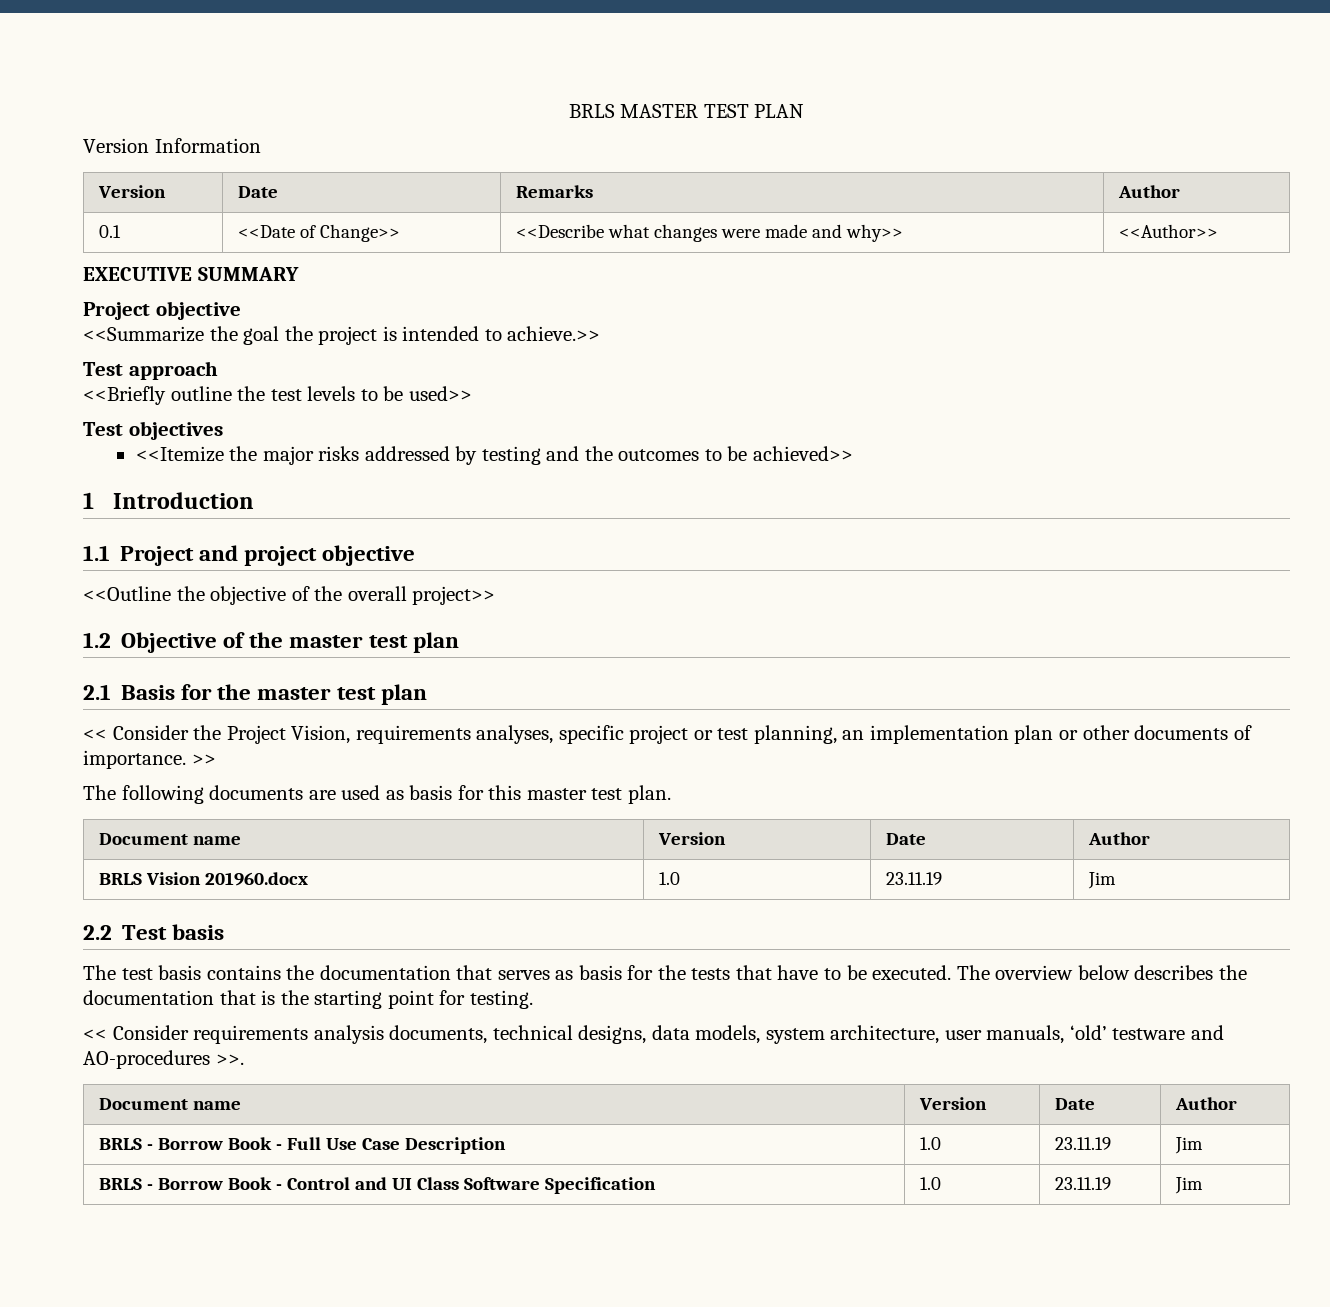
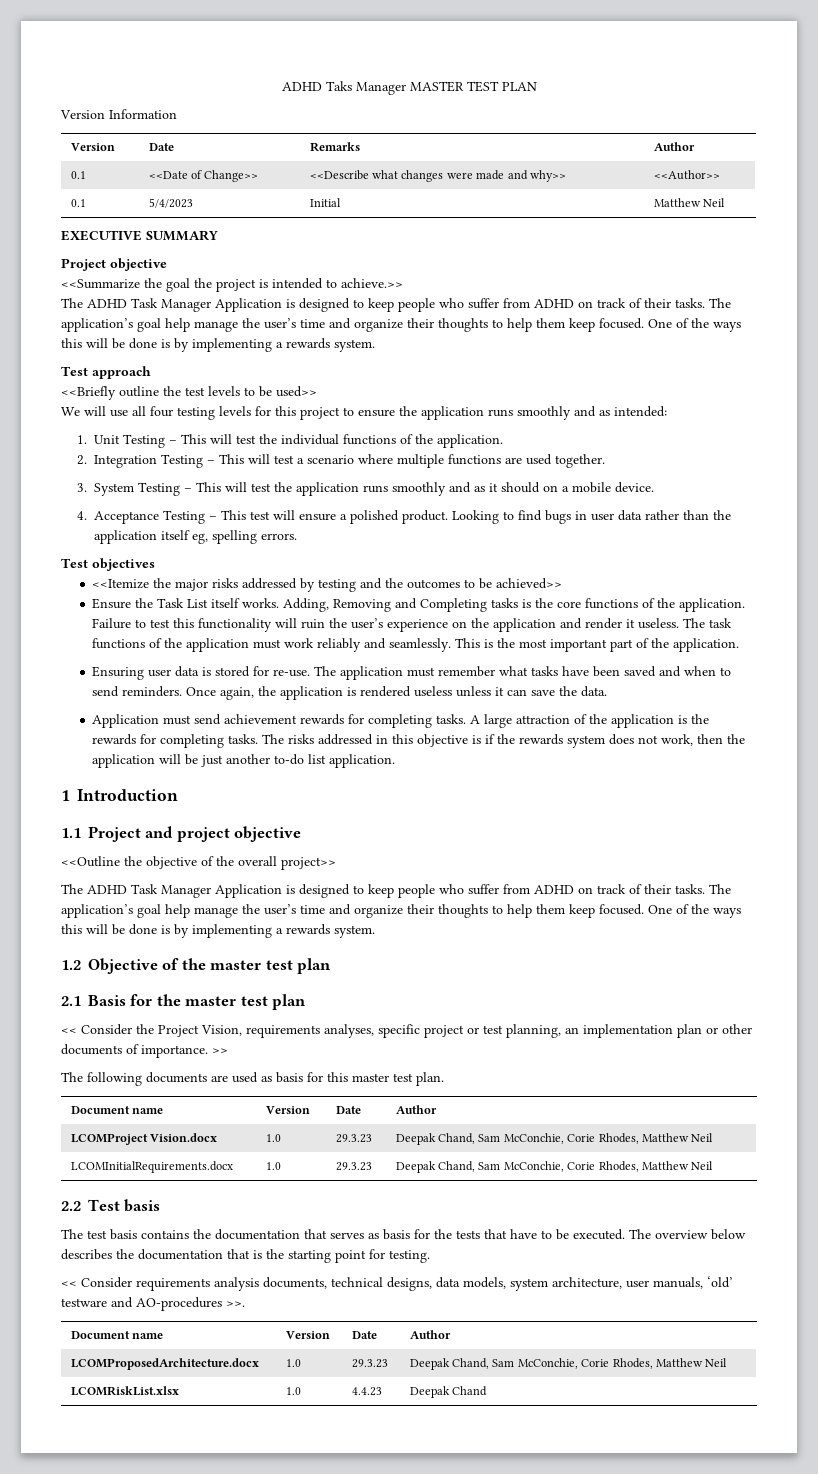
- BRLS MASTER TEST PLAN
+ ADHD Taks Manager MASTER TEST PLAN
+ 0.1 | 5/4/2023 | Initial | Matthew Neil
  <<Summarize the goal the project is intended to achieve.>>
+ The ADHD Task Manager Application is designed to keep people who suffer from ADHD on track of their tasks. The application’s goal help manage the user’s time and organize their thoughts to help them keep focused. One of the ways this will be done is by implementing a rewards system.
+ We will use all four testing levels for this project to ensure the application runs smoothly and as intended:
+ 1. Unit Testing – This will test the individual functions of the application.
+ 2. Integration Testing – This will test a scenario where multiple functions are used together.
+ 3. System Testing – This will test the application runs smoothly and as it should on a mobile device.
+ 4. Acceptance Testing – This test will ensure a polished product. Looking to find bugs in user data rather than the application itself eg, spelling errors.
+ Ensure the Task List itself works. Adding, Removing and Completing tasks is the core functions of the application. Failure to test this functionality will ruin the user’s experience on the application and render it useless. The task functions of the application must work reliably and seamlessly. This is the most important part of the application.
+ Ensuring user data is stored for re-use. The application must remember what tasks have been saved and when to send reminders. Once again, the application is rendered useless unless it can save the data.
+ Application must send achievement rewards for completing tasks. A large attraction of the application is the rewards for completing tasks. The risks addressed in this objective is if the rewards system does not work, then the application will be just another to-do list application.
  <<Outline the objective of the overall project>>
+ The ADHD Task Manager Application is designed to keep people who suffer from ADHD on track of their tasks. The application’s goal help manage the user’s time and organize their thoughts to help them keep focused. One of the ways this will be done is by implementing a rewards system.
- BRLS Vision 201960.docx | 1.0 | 23.11.19 | Jim
+ LCOMProject Vision.docx | 1.0 | 29.3.23 | Deepak Chand, Sam McConchie, Corie Rhodes, Matthew Neil
+ LCOMInitialRequirements.docx | 1.0 | 29.3.23 | Deepak Chand, Sam McConchie, Corie Rhodes, Matthew Neil
- BRLS - Borrow Book - Full Use Case Description | 1.0 | 23.11.19 | Jim
- BRLS - Borrow Book - Control and UI Class Software Specification | 1.0 | 23.11.19 | Jim
+ LCOMProposedArchitecture.docx | 1.0 | 29.3.23 | Deepak Chand, Sam McConchie, Corie Rhodes, Matthew Neil
+ LCOMRiskList.xlsx | 1.0 | 4.4.23 | Deepak Chand

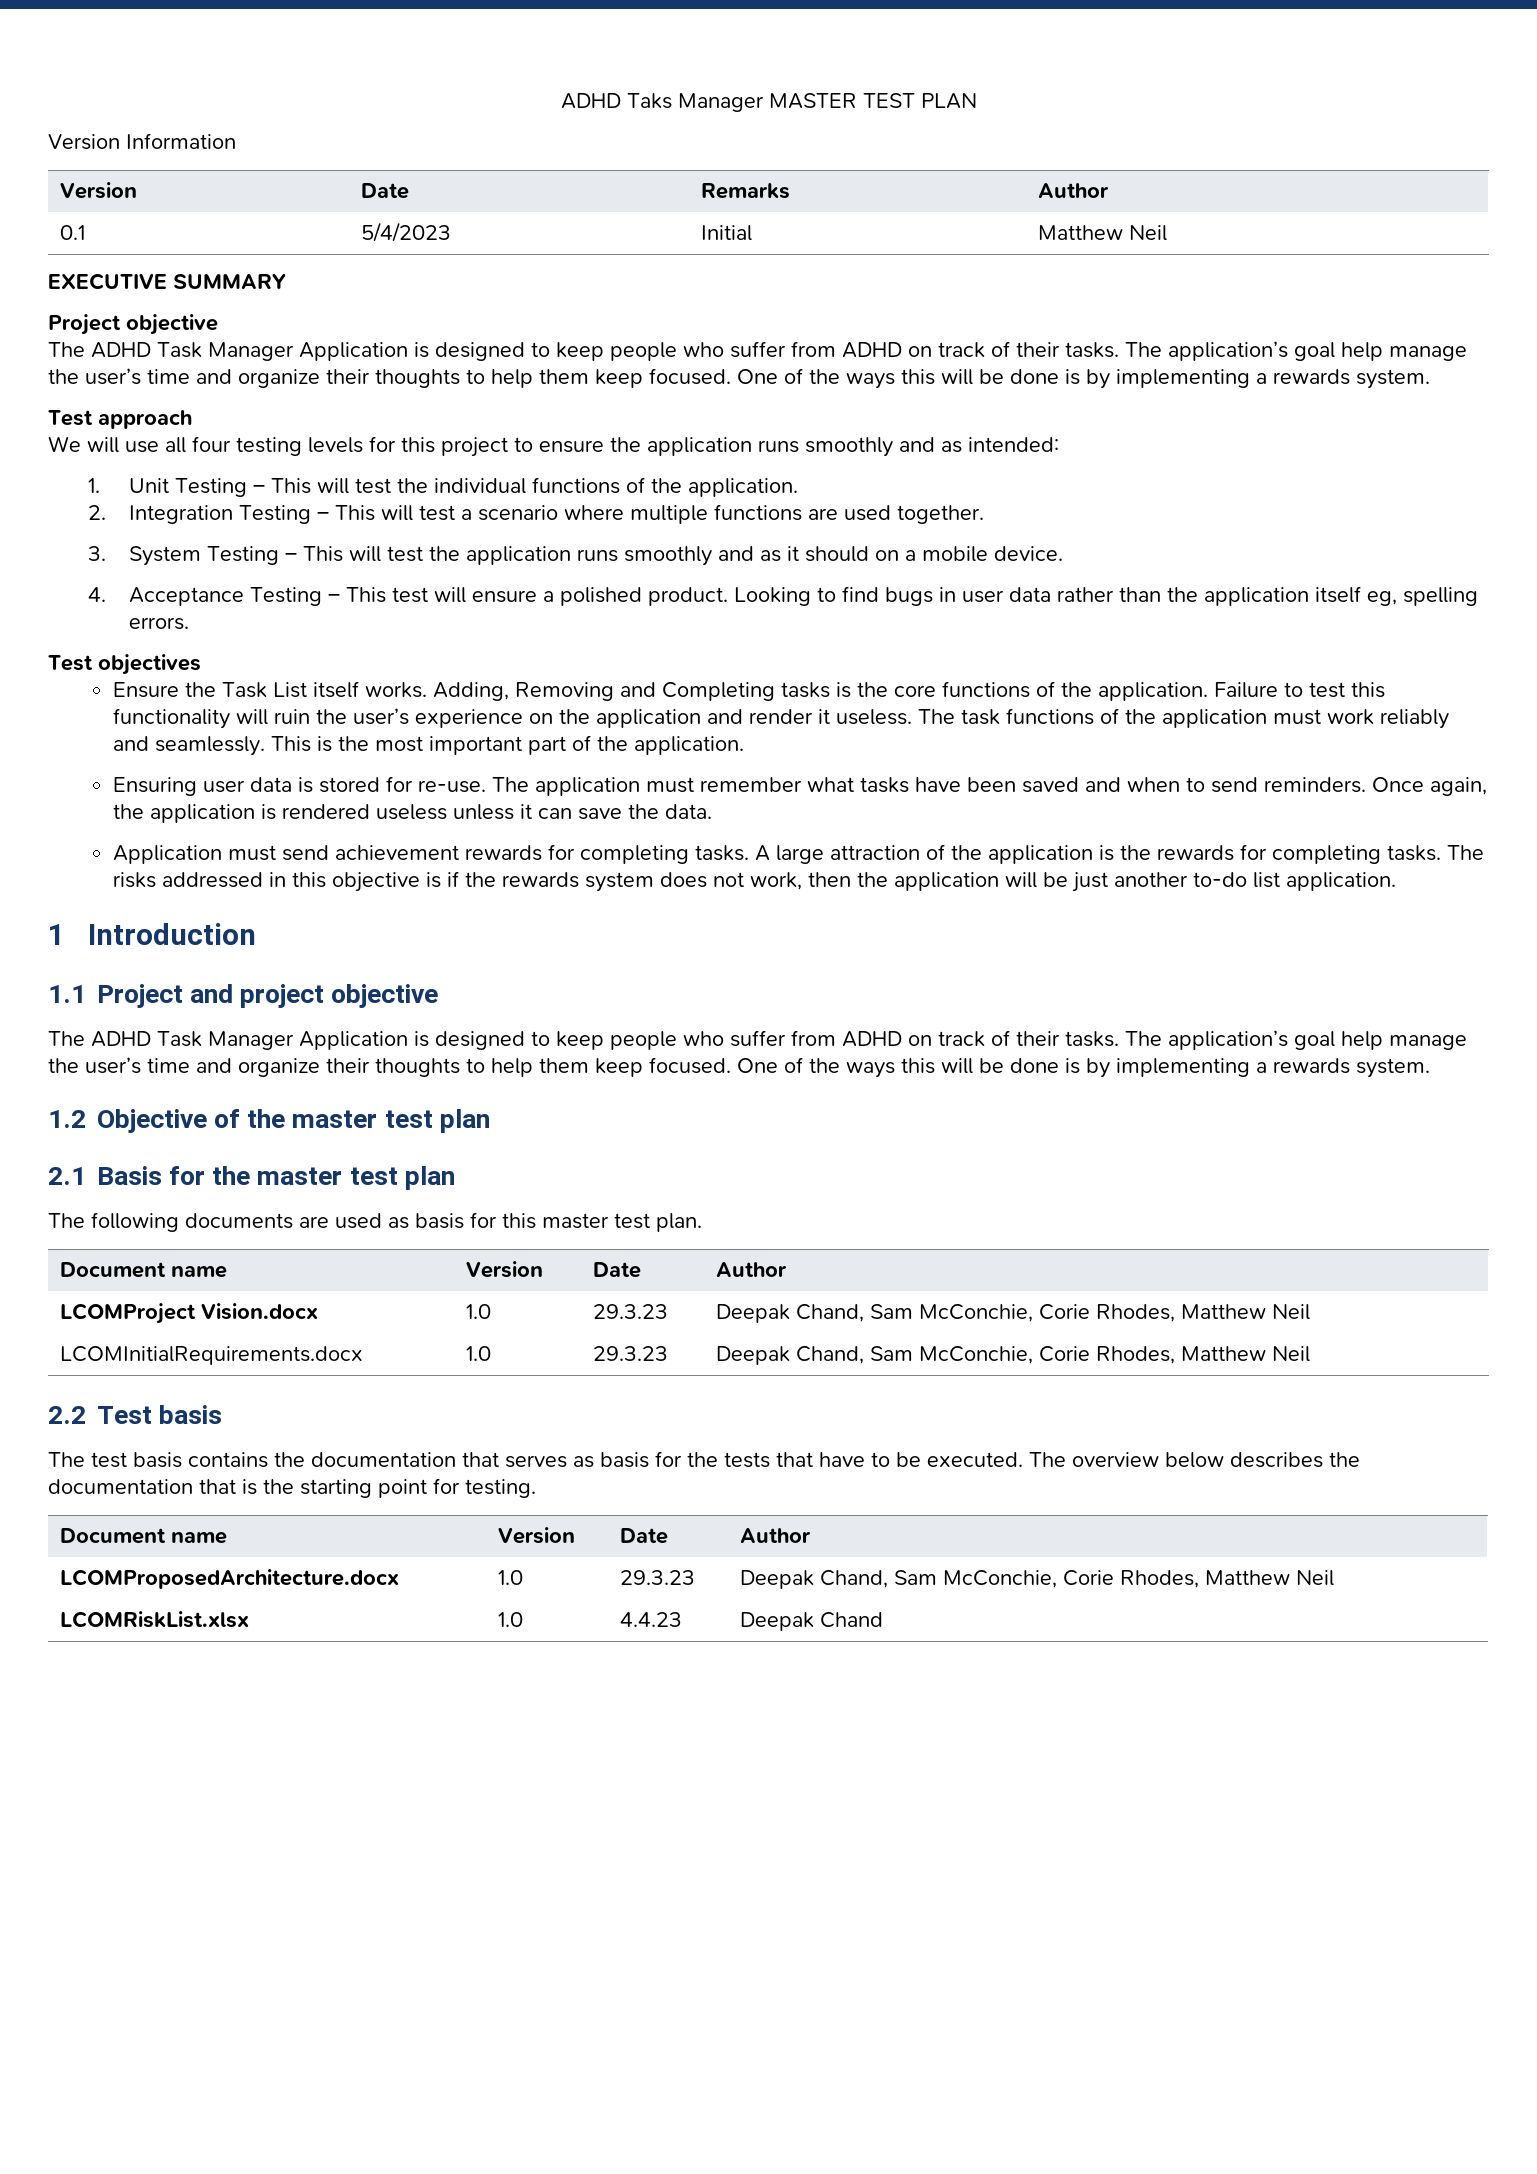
- 0.1 | <<Date of Change>> | <<Describe what changes were made and why>> | <<Author>>
- <<Summarize the goal the project is intended to achieve.>>
- <<Briefly outline the test levels to be used>>
- <<Itemize the major risks addressed by testing and the outcomes to be achieved>>
- <<Outline the objective of the overall project>>
- << Consider the Project Vision, requirements analyses, specific project or test planning, an implementation plan or other documents of importance. >>
- << Consider requirements analysis documents, technical designs, data models, system architecture, user manuals, ‘old’ testware and AO-procedures >>.

